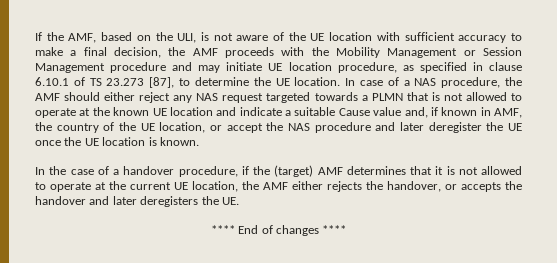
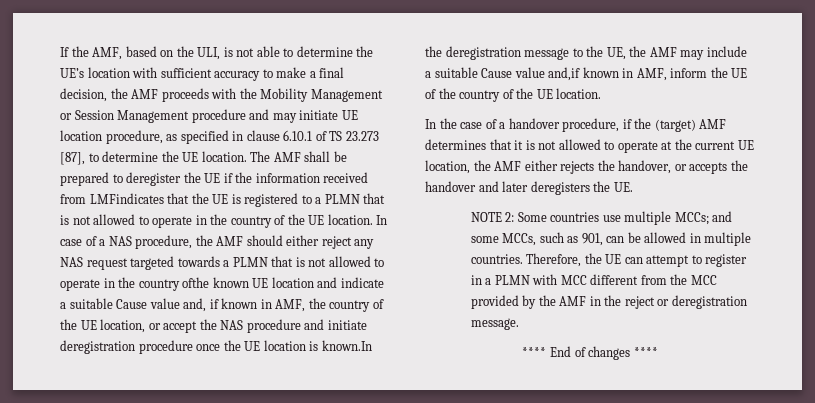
- If the AMF, based on the ULI, is not aware of the UE location with sufficient accuracy to make a final decision, the AMF proceeds with the Mobility Management or Session Management procedure and may initiate UE location procedure, as specified in clause 6.10.1 of TS 23.273 [87], to determine the UE location.
+ If the AMF, based on the ULI, is not able to determine the UE’s location with sufficient accuracy to make a final decision, the AMF proceeds with the Mobility Management or Session Management procedure and may initiate UE location procedure, as specified in clause 6.10.1 of TS 23.273 [87], to determine the UE location.
+ The AMF shall be prepared to deregister the UE if the information received from LMFindicates that the UE is registered to a PLMN that is not allowed to operate in the country of the UE location.
- In case of a NAS procedure, the AMF should either reject any NAS request targeted towards a PLMN that is not allowed to operate at the known UE location and indicate a suitable Cause value and, if known in AMF, the country of the UE location, or accept the NAS procedure and later deregister the UE once the UE location is known.
+ In case of a NAS procedure, the AMF should either reject any NAS request targeted towards a PLMN that is not allowed to operate in the country ofthe known UE location and indicate a suitable Cause value and, if known in AMF, the country of the UE location, or accept the NAS procedure and initiate deregistration procedure once the UE location is known.In the deregistration message to the UE, the AMF may include a suitable Cause value and,if known in AMF, inform the UE of the country of the UE location.
+ NOTE 2: Some countries use multiple MCCs; and some MCCs, such as 901, can be allowed in multiple countries. Therefore, the UE can attempt to register in a PLMN with MCC different from the MCC provided by the AMF in the reject or deregistration message.

